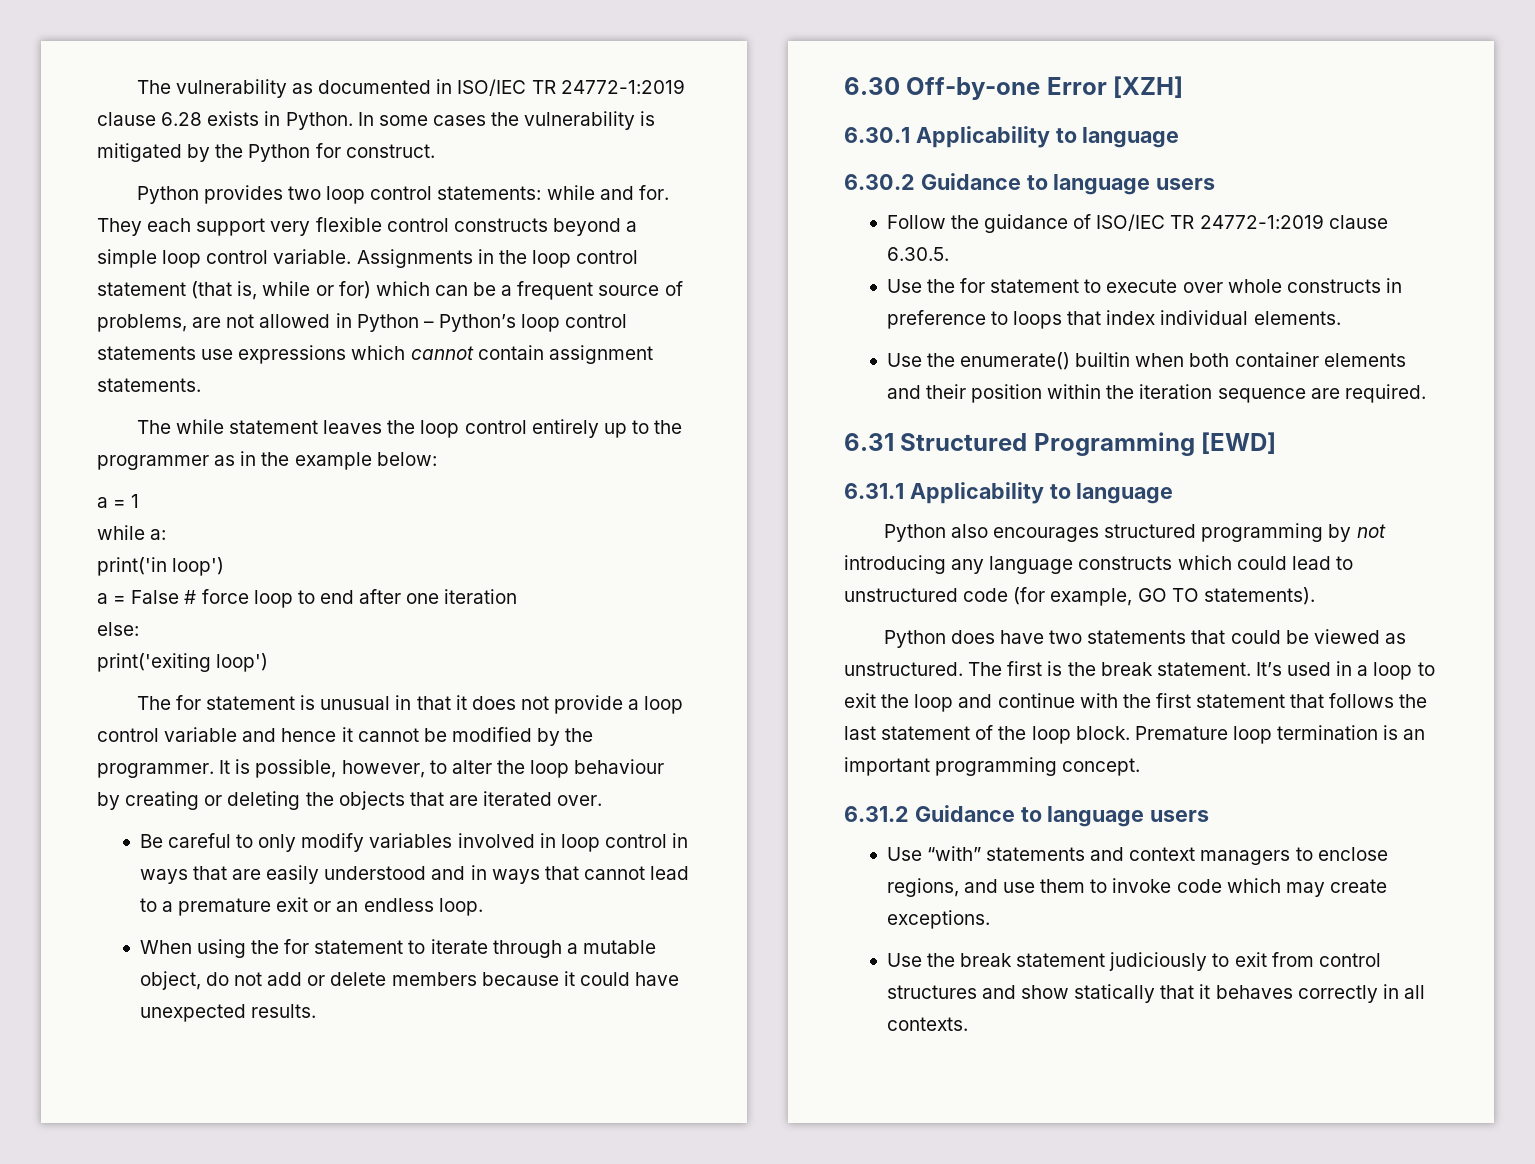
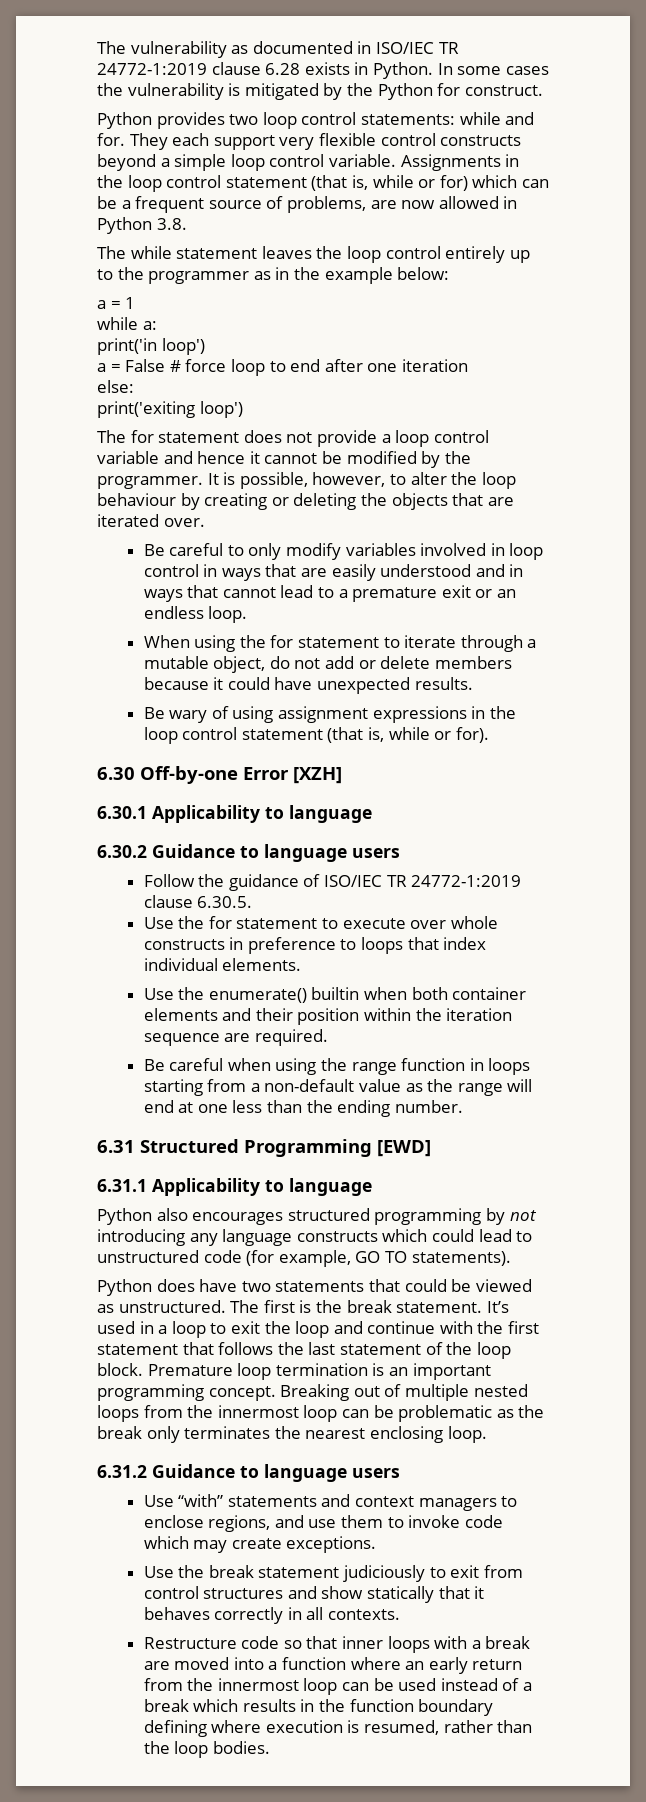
- Assignments in the loop control statement (that is, while or for) which can be a frequent source of problems, are not allowed in Python – Python’s loop control statements use expressions which cannot contain assignment statements.
+ Assignments in the loop control statement (that is, while or for) which can be a frequent source of problems, are now allowed in Python 3.8.
- The for statement is unusual in that it does not provide a loop control variable and hence it cannot be modified by the programmer.
+ The for statement does not provide a loop control variable and hence it cannot be modified by the programmer.
+ Be wary of using assignment expressions in the loop control statement (that is, while or for).
+ Be careful when using the range function in loops starting from a non-default value as the range will end at one less than the ending number.
+ Breaking out of multiple nested loops from the innermost loop can be problematic as the break only terminates the nearest enclosing loop.
+ Restructure code so that inner loops with a break are moved into a function where an early return from the innermost loop can be used instead of a break which results in the function boundary defining where execution is resumed, rather than the loop bodies.

